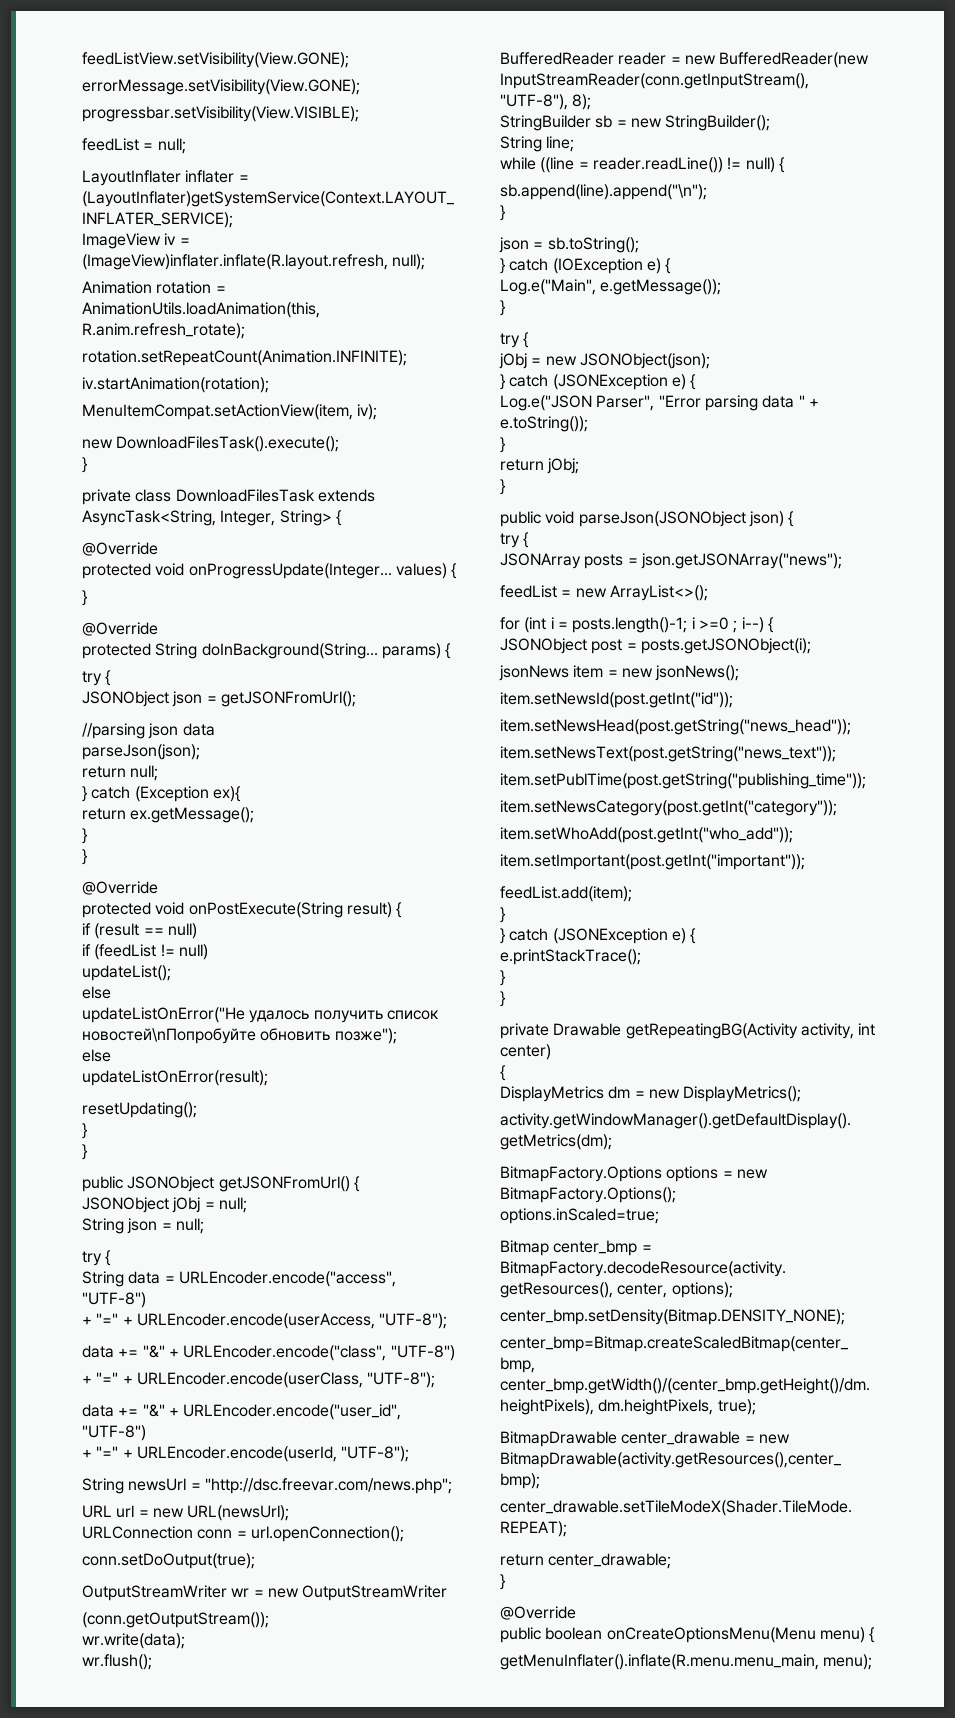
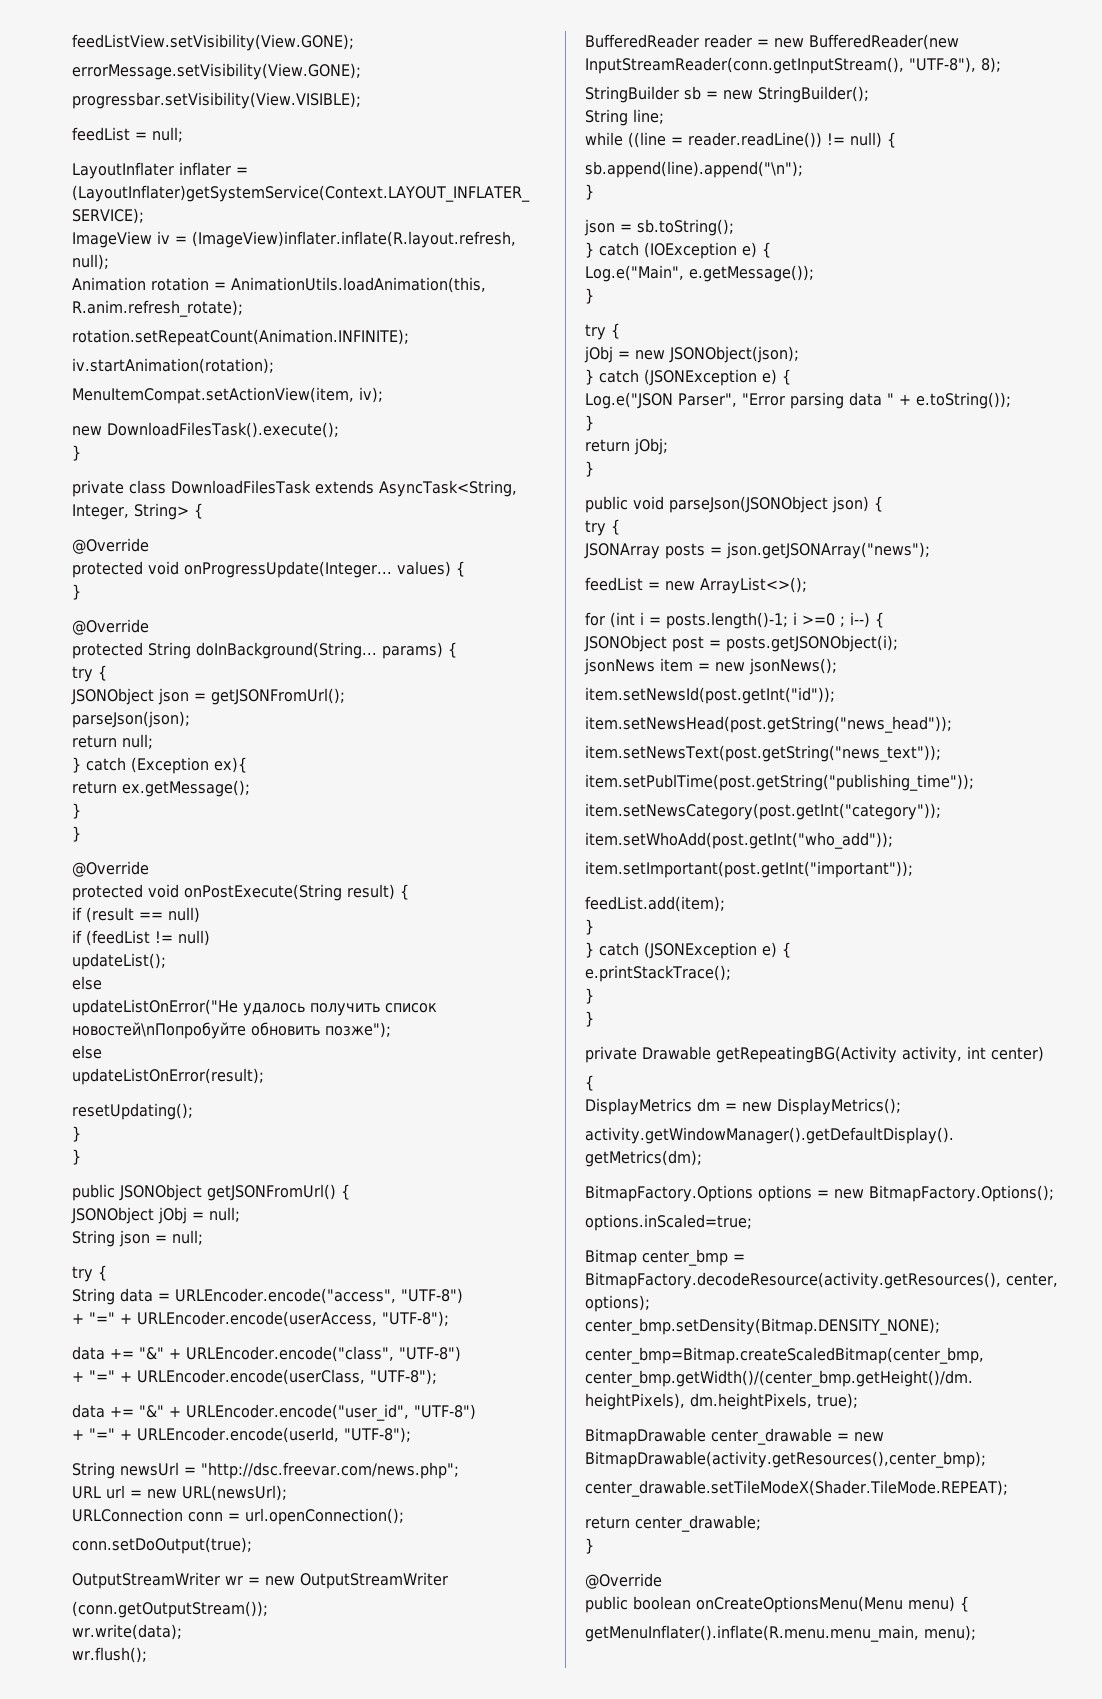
- //parsing json data

